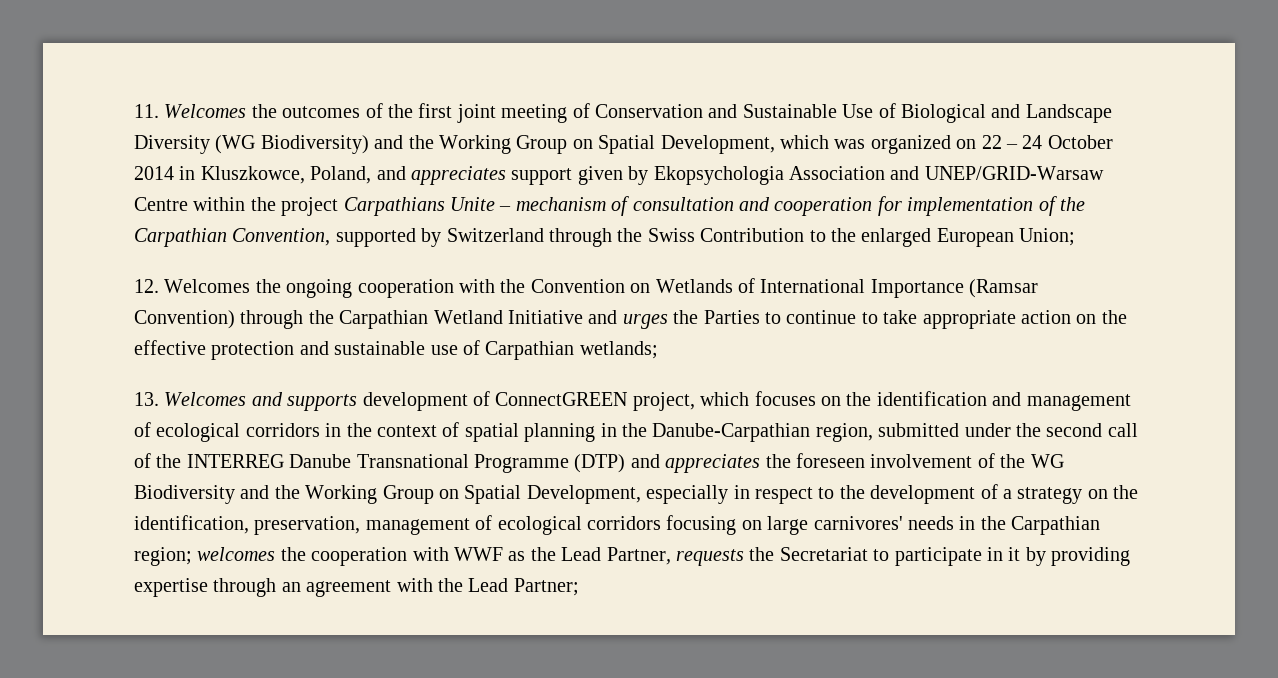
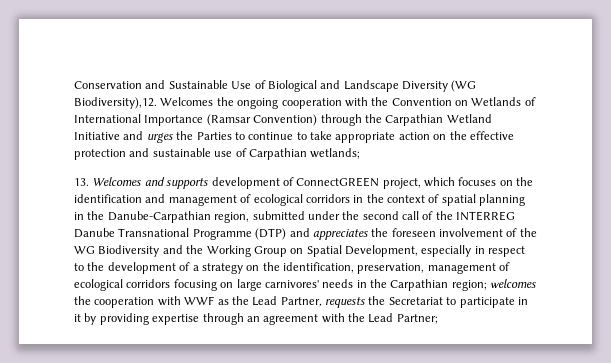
- 11. Welcomes the outcomes of the first joint meeting of Conservation and Sustainable Use of Biological and Landscape Diversity (WG Biodiversity) and the Working Group on Spatial Development, which was organized on 22 – 24 October 2014 in Kluszkowce, Poland, and appreciates support given by Ekopsychologia Association and UNEP/GRID-Warsaw Centre within the project Carpathians Unite – mechanism of consultation and cooperation for implementation of the Carpathian Convention, supported by Switzerland through the Swiss Contribution to the enlarged European Union;
- 12. Welcomes the ongoing cooperation with the Convention on Wetlands of International Importance (Ramsar Convention) through the Carpathian Wetland Initiative and urges the Parties to continue to take appropriate action on the effective protection and sustainable use of Carpathian wetlands;
+ Conservation and Sustainable Use of Biological and Landscape Diversity (WG Biodiversity),12. Welcomes the ongoing cooperation with the Convention on Wetlands of International Importance (Ramsar Convention) through the Carpathian Wetland Initiative and urges the Parties to continue to take appropriate action on the effective protection and sustainable use of Carpathian wetlands;

